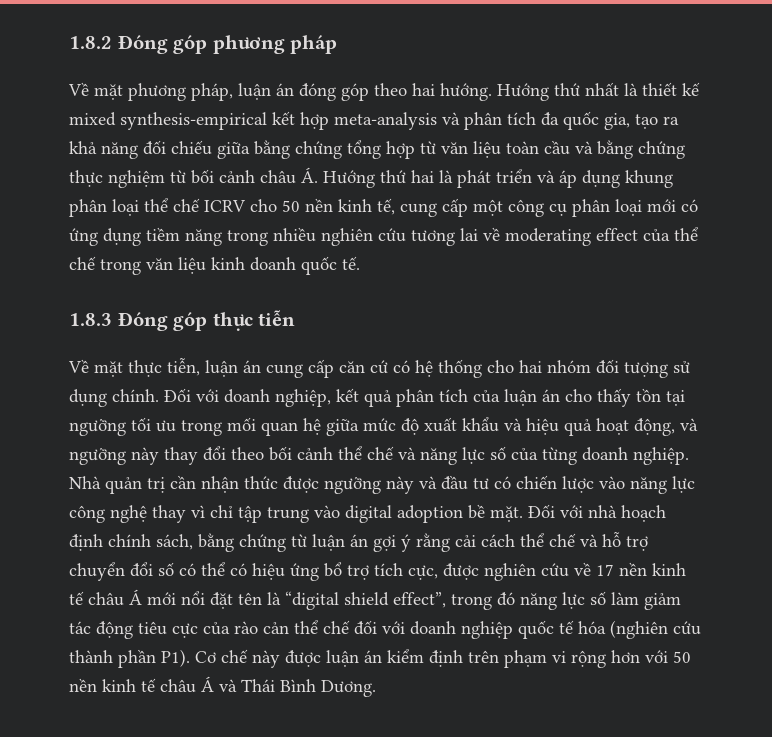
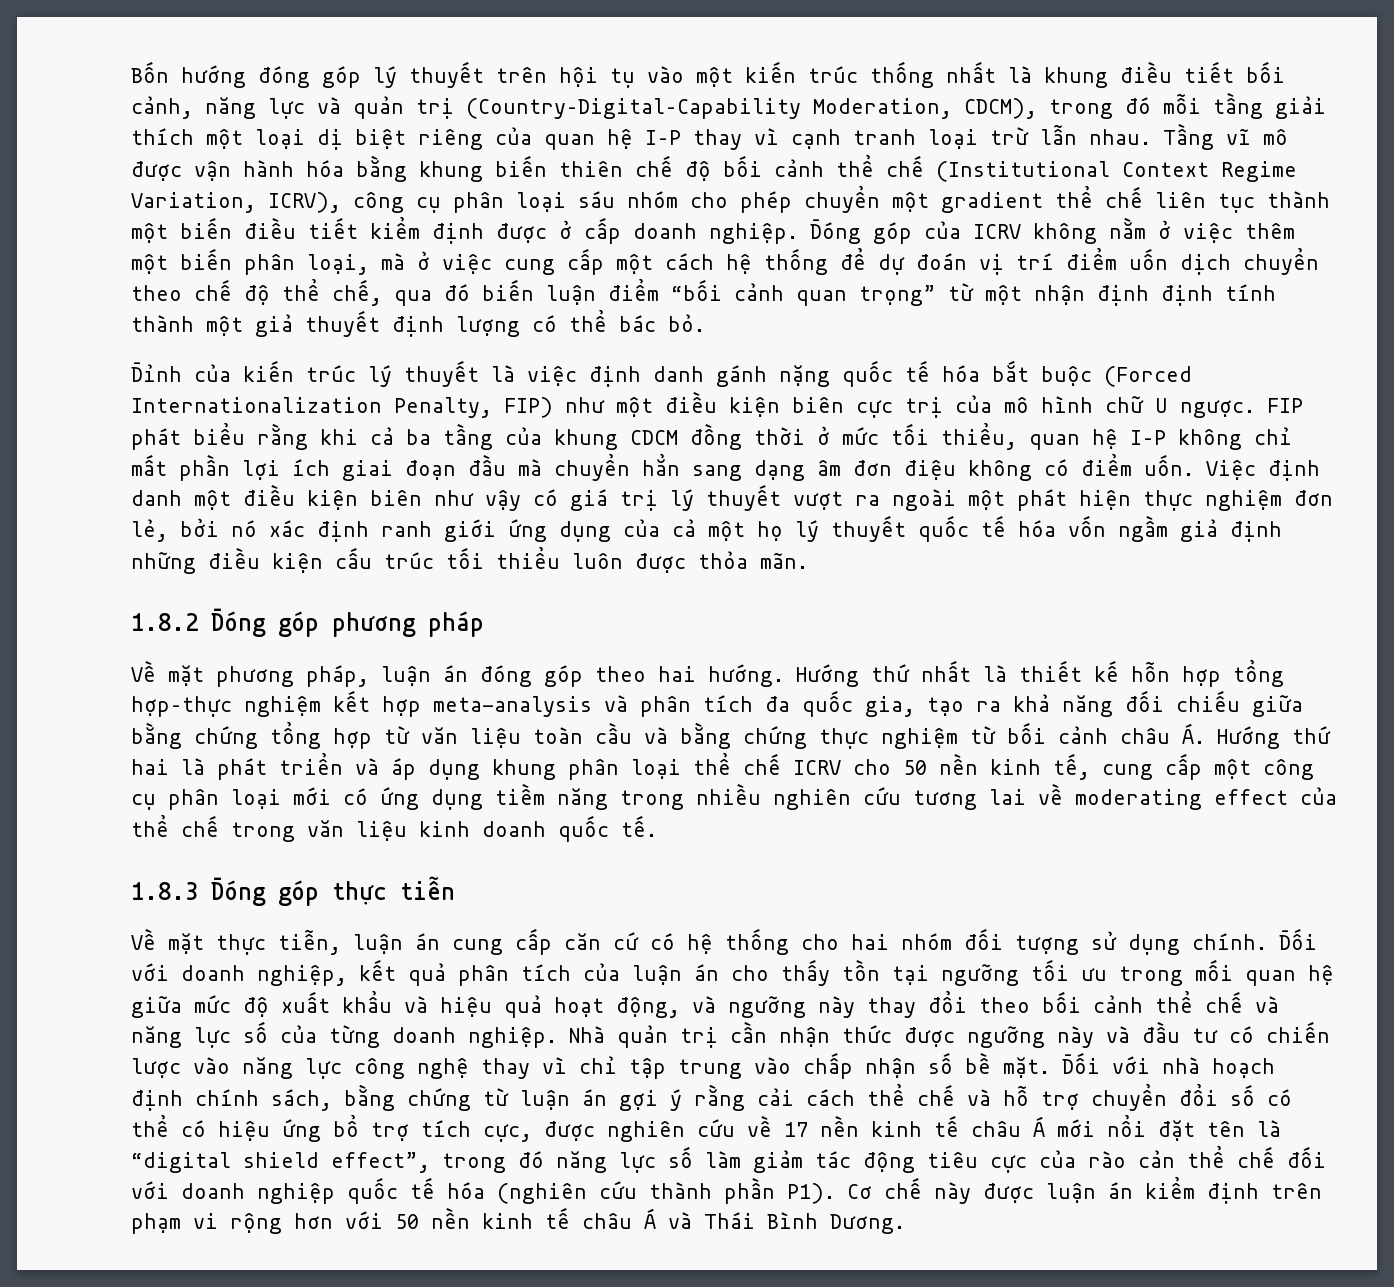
+ Bốn hướng đóng góp lý thuyết trên hội tụ vào một kiến trúc thống nhất là khung điều tiết bối cảnh, năng lực và quản trị (Country–Digital–Capability Moderation, CDCM), trong đó mỗi tầng giải thích một loại dị biệt riêng của quan hệ I–P thay vì cạnh tranh loại trừ lẫn nhau. Tầng vĩ mô được vận hành hóa bằng khung biến thiên chế độ bối cảnh thể chế (Institutional Context Regime Variation, ICRV), công cụ phân loại sáu nhóm cho phép chuyển một gradient thể chế liên tục thành một biến điều tiết kiểm định được ở cấp doanh nghiệp. Đóng góp của ICRV không nằm ở việc thêm một biến phân loại, mà ở việc cung cấp một cách hệ thống để dự đoán vị trí điểm uốn dịch chuyển theo chế độ thể chế, qua đó biến luận điểm “bối cảnh quan trọng” từ một nhận định định tính thành một giả thuyết định lượng có thể bác bỏ.
+ Đỉnh của kiến trúc lý thuyết là việc định danh gánh nặng quốc tế hóa bắt buộc (Forced Internationalization Penalty, FIP) như một điều kiện biên cực trị của mô hình chữ U ngược. FIP phát biểu rằng khi cả ba tầng của khung CDCM đồng thời ở mức tối thiểu, quan hệ I–P không chỉ mất phần lợi ích giai đoạn đầu mà chuyển hẳn sang dạng âm đơn điệu không có điểm uốn. Việc định danh một điều kiện biên như vậy có giá trị lý thuyết vượt ra ngoài một phát hiện thực nghiệm đơn lẻ, bởi nó xác định ranh giới ứng dụng của cả một họ lý thuyết quốc tế hóa vốn ngầm giả định những điều kiện cấu trúc tối thiểu luôn được thỏa mãn.
- Hướng thứ nhất là thiết kế mixed synthesis-empirical kết hợp meta-analysis và phân tích đa quốc gia, tạo ra khả năng đối chiếu giữa bằng chứng tổng hợp từ văn liệu toàn cầu và bằng chứng thực nghiệm từ bối cảnh châu Á. Hướng thứ hai là phát triển và áp dụng khung phân loại thể chế ICRV cho 50 nền kinh tế, cung cấp một công cụ phân loại mới có ứng dụng tiềm năng trong nhiều nghiên cứu tương lai về moderating effect của thể chế trong văn liệu kinh doanh quốc tế.
+ Hướng thứ nhất là thiết kế hỗn hợp tổng hợp–thực nghiệm kết hợp meta-analysis và phân tích đa quốc gia, tạo ra khả năng đối chiếu giữa bằng chứng tổng hợp từ văn liệu toàn cầu và bằng chứng thực nghiệm từ bối cảnh châu Á. Hướng thứ hai là phát triển và áp dụng khung phân loại thể chế ICRV cho 50 nền kinh tế, cung cấp một công cụ phân loại mới có ứng dụng tiềm năng trong nhiều nghiên cứu tương lai về moderating effect của thể chế trong văn liệu kinh doanh quốc tế.
- Nhà quản trị cần nhận thức được ngưỡng này và đầu tư có chiến lược vào năng lực công nghệ thay vì chỉ tập trung vào digital adoption bề mặt.
+ Nhà quản trị cần nhận thức được ngưỡng này và đầu tư có chiến lược vào năng lực công nghệ thay vì chỉ tập trung vào chấp nhận số bề mặt.

